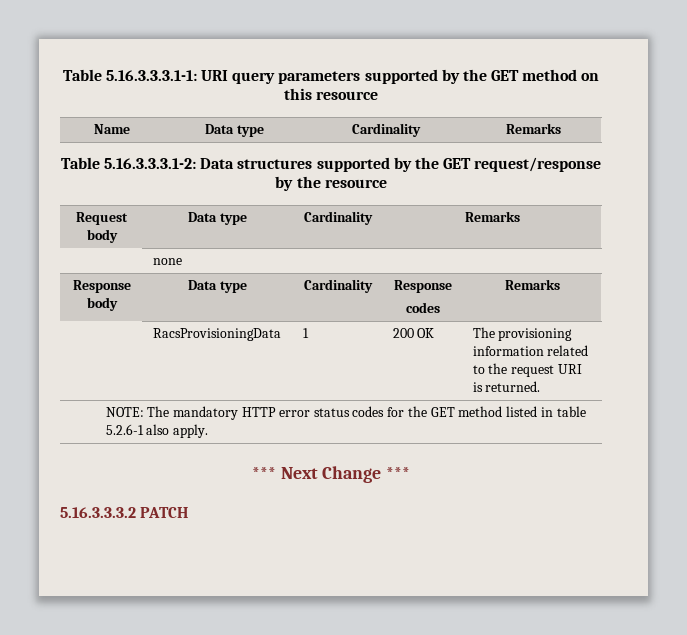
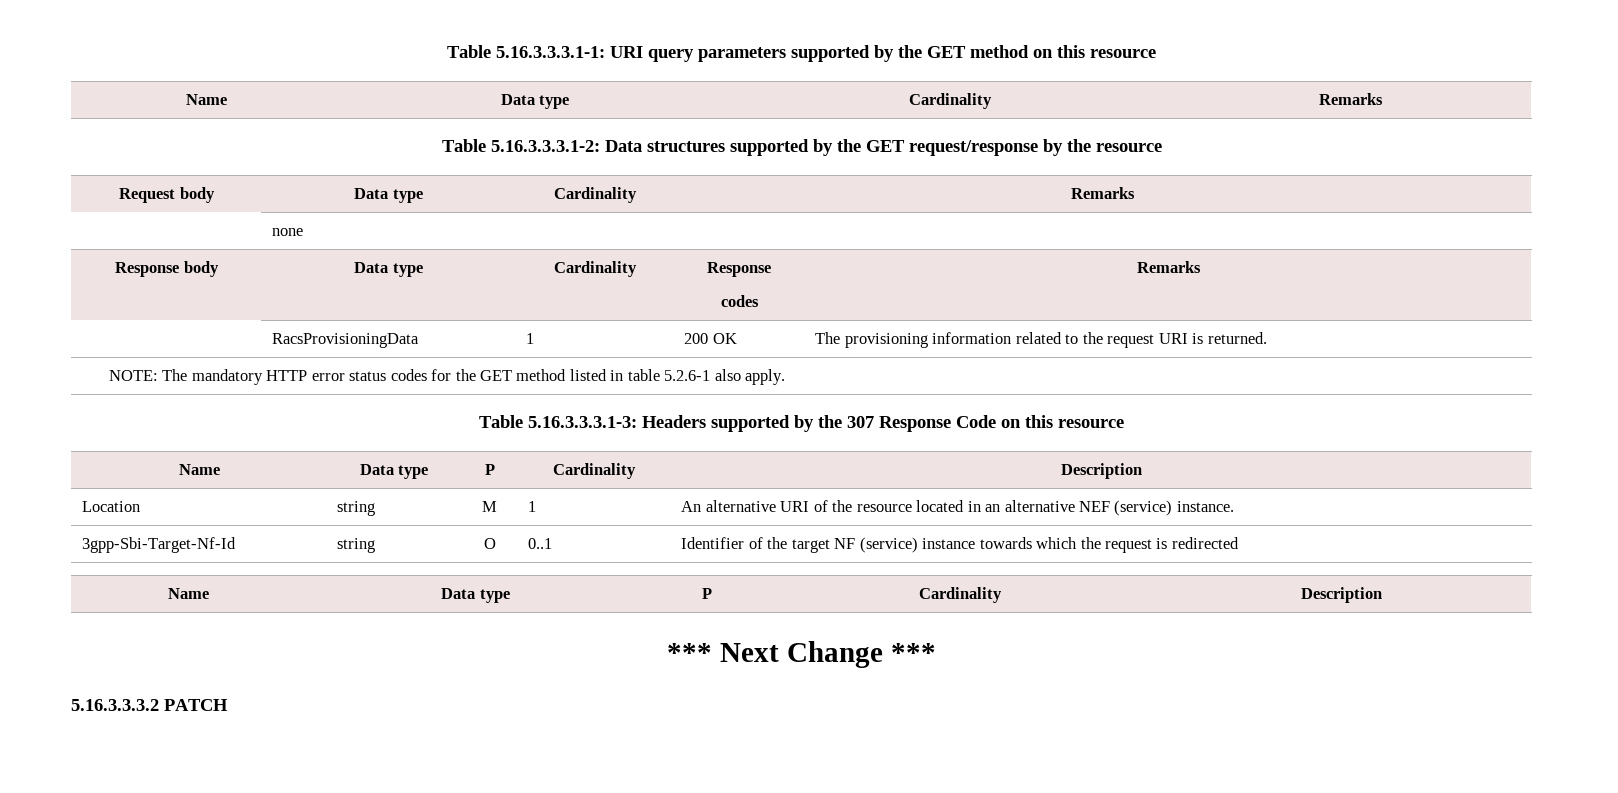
+ Table 5.16.3.3.3.1-3: Headers supported by the 307 Response Code on this resource
+ Name | Data type | P | Cardinality | Description
+ Location | string | M | 1 | An alternative URI of the resource located in an alternative NEF (service) instance.
+ 3gpp-Sbi-Target-Nf-Id | string | O | 0..1 | Identifier of the target NF (service) instance towards which the request is redirected
+ Name | Data type | P | Cardinality | Description

